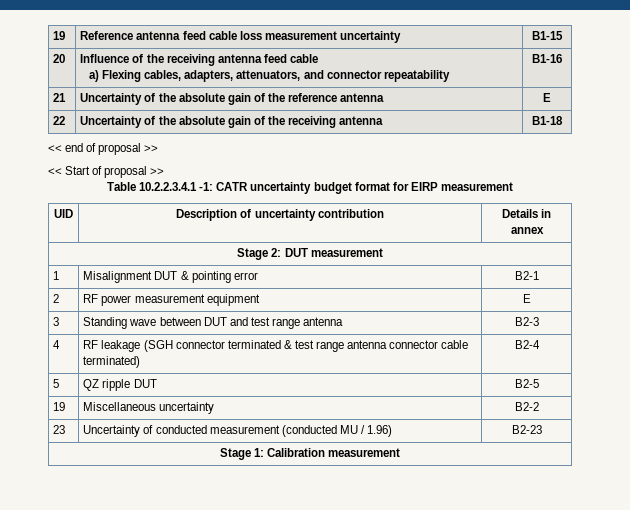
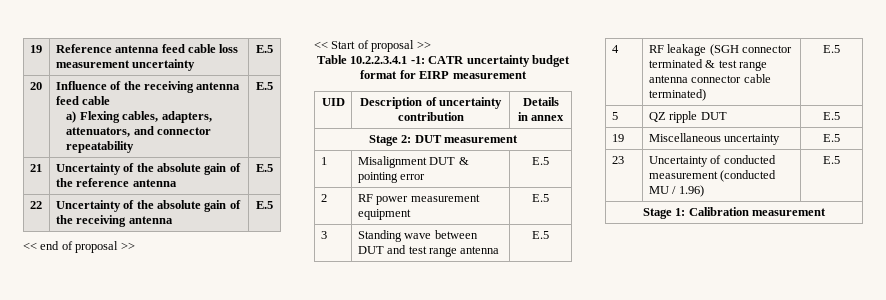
- 19 | Reference antenna feed cable loss measurement uncertainty | B1-15
+ 19 | Reference antenna feed cable loss measurement uncertainty | E.5
  20 | Influence of the receiving antenna feed cable
- a) Flexing cables, adapters, attenuators, and connector repeatability | B1-16
+ a) Flexing cables, adapters, attenuators, and connector repeatability | E.5
- 21 | Uncertainty of the absolute gain of the reference antenna | E
+ 21 | Uncertainty of the absolute gain of the reference antenna | E.5
- 22 | Uncertainty of the absolute gain of the receiving antenna | B1-18
+ 22 | Uncertainty of the absolute gain of the receiving antenna | E.5
- 1 | Misalignment DUT & pointing error | B2-1
+ 1 | Misalignment DUT & pointing error | E.5
- 2 | RF power measurement equipment | E
+ 2 | RF power measurement equipment | E.5
- 3 | Standing wave between DUT and test range antenna | B2-3
+ 3 | Standing wave between DUT and test range antenna | E.5
- 4 | RF leakage (SGH connector terminated & test range antenna connector cable terminated) | B2-4
+ 4 | RF leakage (SGH connector terminated & test range antenna connector cable terminated) | E.5
- 5 | QZ ripple DUT | B2-5
+ 5 | QZ ripple DUT | E.5
- 19 | Miscellaneous uncertainty | B2-2
+ 19 | Miscellaneous uncertainty | E.5
- 23 | Uncertainty of conducted measurement (conducted MU / 1.96) | B2-23
+ 23 | Uncertainty of conducted measurement (conducted MU / 1.96) | E.5

